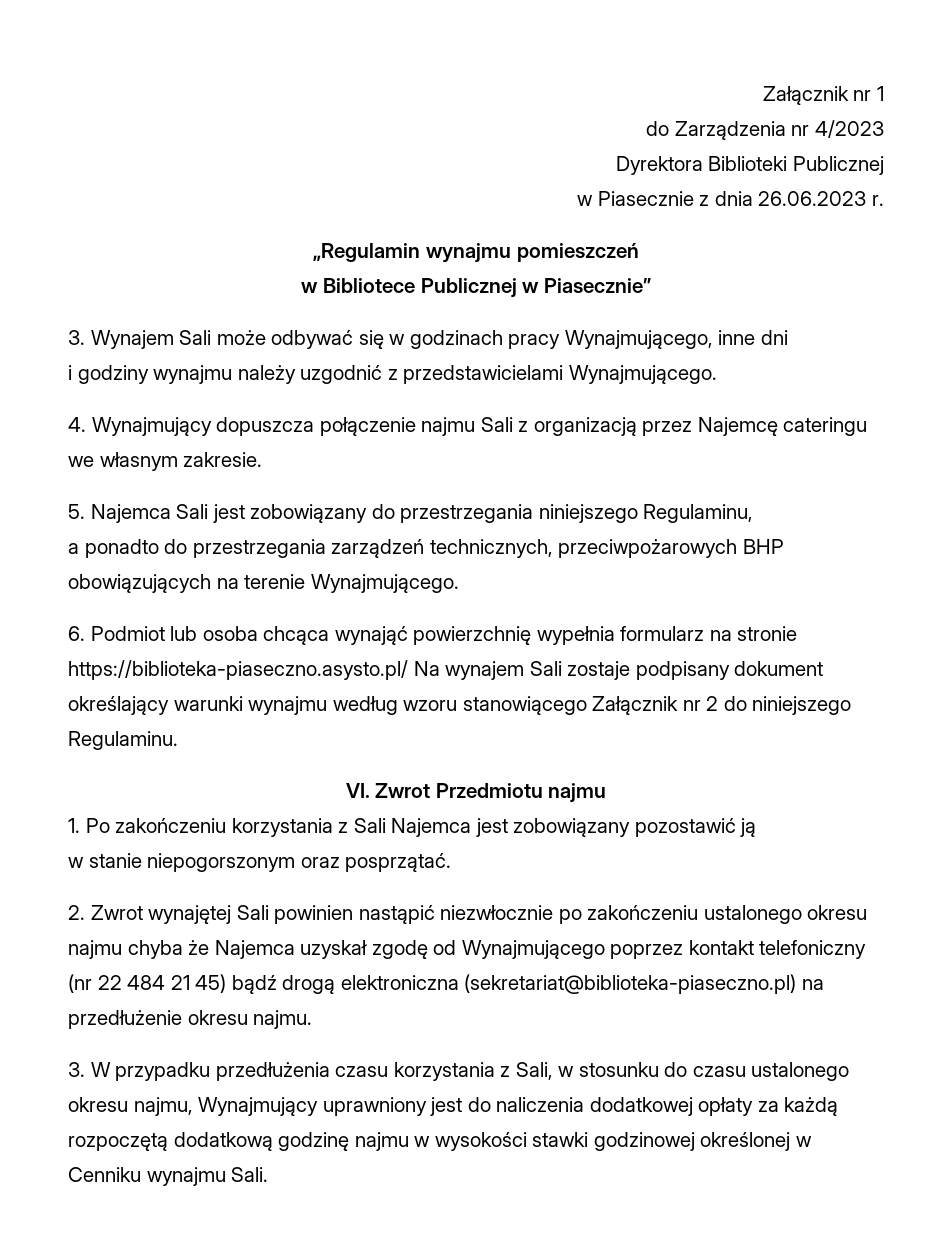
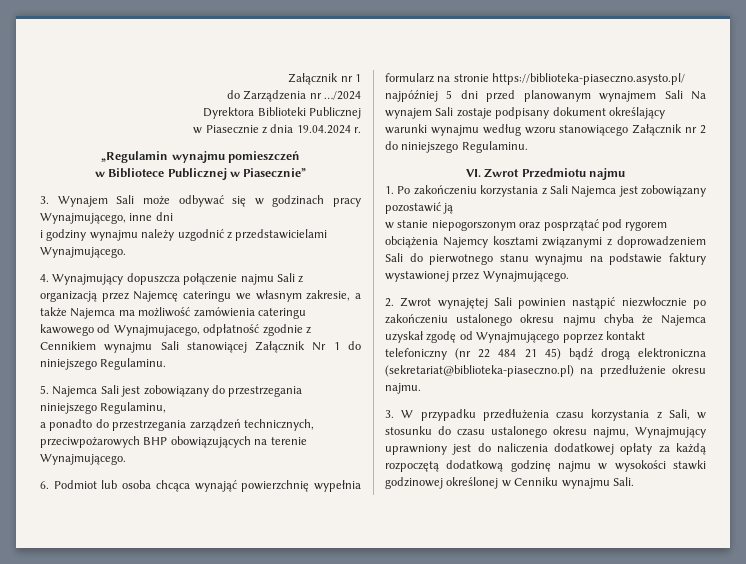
- do Zarządzenia nr 4/2023
+ do Zarządzenia nr …/2024
- w Piasecznie z dnia 26.06.2023 r.
+ w Piasecznie z dnia 19.04.2024 r.
- 4. Wynajmujący dopuszcza połączenie najmu Sali z organizacją przez Najemcę cateringu we własnym zakresie.
+ 4. Wynajmujący dopuszcza połączenie najmu Sali z organizacją przez Najemcę cateringu we własnym zakresie, a także Najemca ma możliwość zamówienia cateringu kawowego od Wynajmujacego, odpłatność zgodnie z Cennikiem wynajmu Sali stanowiącej Załącznik Nr 1 do niniejszego Regulaminu.
- 6. Podmiot lub osoba chcąca wynająć powierzchnię wypełnia formularz na stronie https://biblioteka-piaseczno.asysto.pl/ Na wynajem Sali zostaje podpisany dokument określający warunki wynajmu według wzoru stanowiącego Załącznik nr 2 do niniejszego Regulaminu.
+ 6. Podmiot lub osoba chcąca wynająć powierzchnię wypełnia formularz na stronie https://biblioteka-piaseczno.asysto.pl/ najpóźniej 5 dni przed planowanym wynajmem Sali Na wynajem Sali zostaje podpisany dokument określający warunki wynajmu według wzoru stanowiącego Załącznik nr 2 do niniejszego Regulaminu.
- w stanie niepogorszonym oraz posprzątać.
+ w stanie niepogorszonym oraz posprzątać pod rygorem obciążenia Najemcy kosztami związanymi z doprowadzeniem Sali do pierwotnego stanu wynajmu na podstawie faktury wystawionej przez Wynajmującego.

